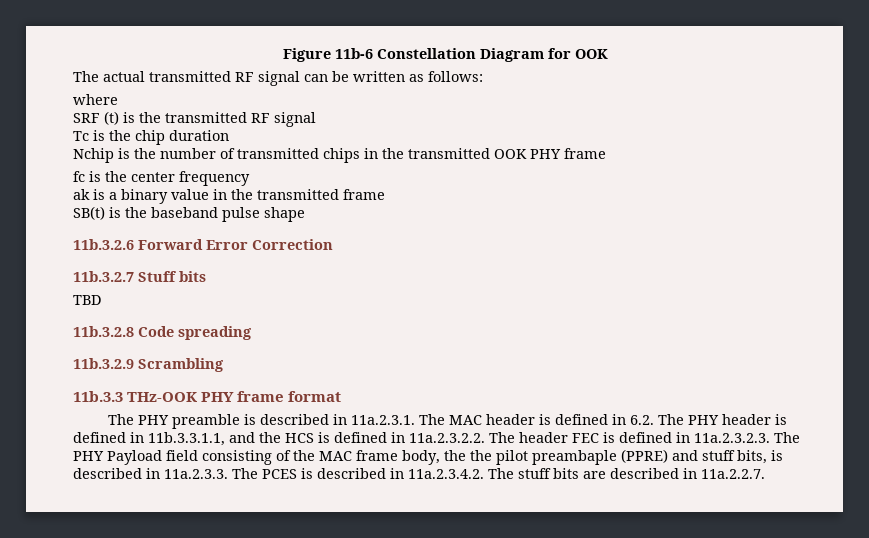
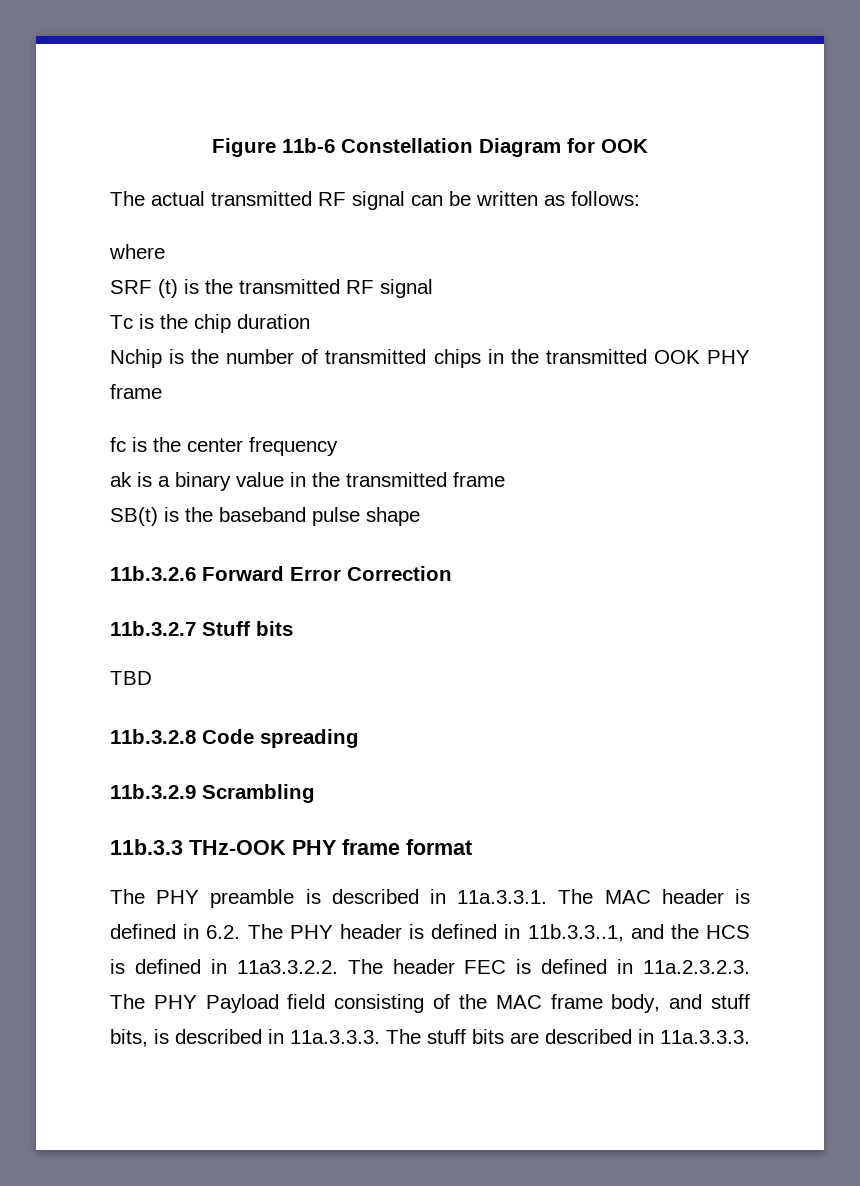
- The PHY preamble is described in 11a.2.3.1. The MAC header is defined in 6.2. The PHY header is defined in 11b.3.3.1.1, and the HCS is defined in 11a.2.3.2.2. The header FEC is defined in 11a.2.3.2.3. The PHY Payload field consisting of the MAC frame body, the the pilot preambaple (PPRE) and stuff bits, is described in 11a.2.3.3. The PCES is described in 11a.2.3.4.2. The stuff bits are described in 11a.2.2.7.
+ The PHY preamble is described in 11a.3.3.1. The MAC header is defined in 6.2. The PHY header is defined in 11b.3.3..1, and the HCS is defined in 11a3.3.2.2. The header FEC is defined in 11a.2.3.2.3. The PHY Payload field consisting of the MAC frame body, and stuff bits, is described in 11a.3.3.3. The stuff bits are described in 11a.3.3.3.

